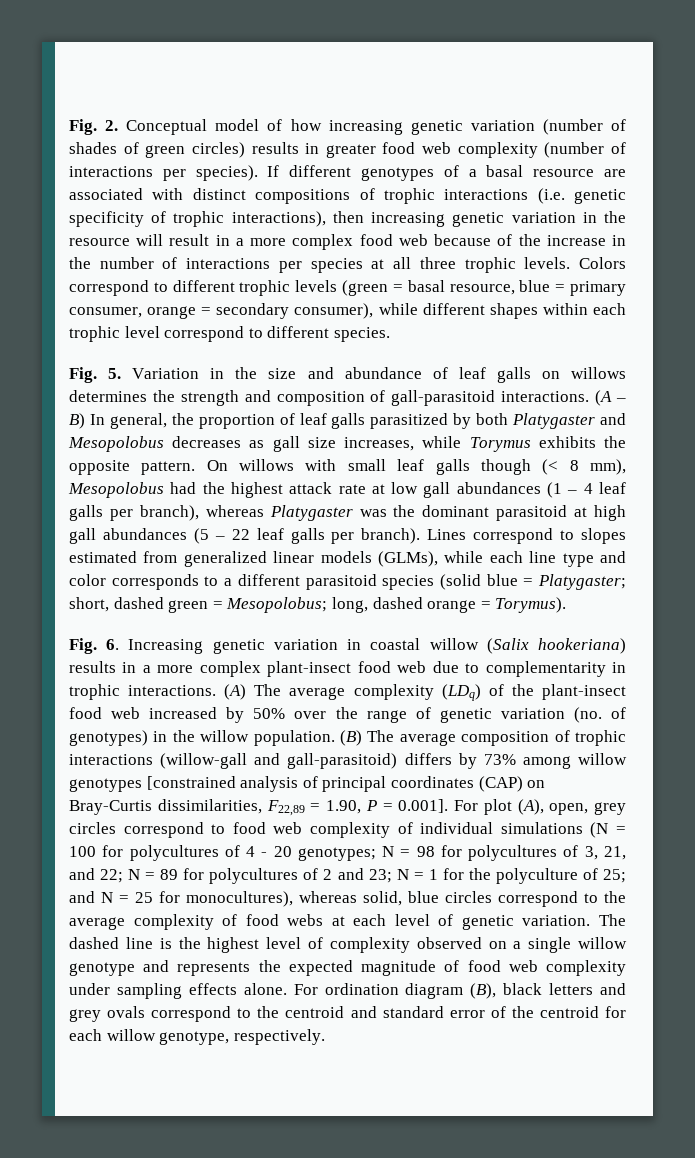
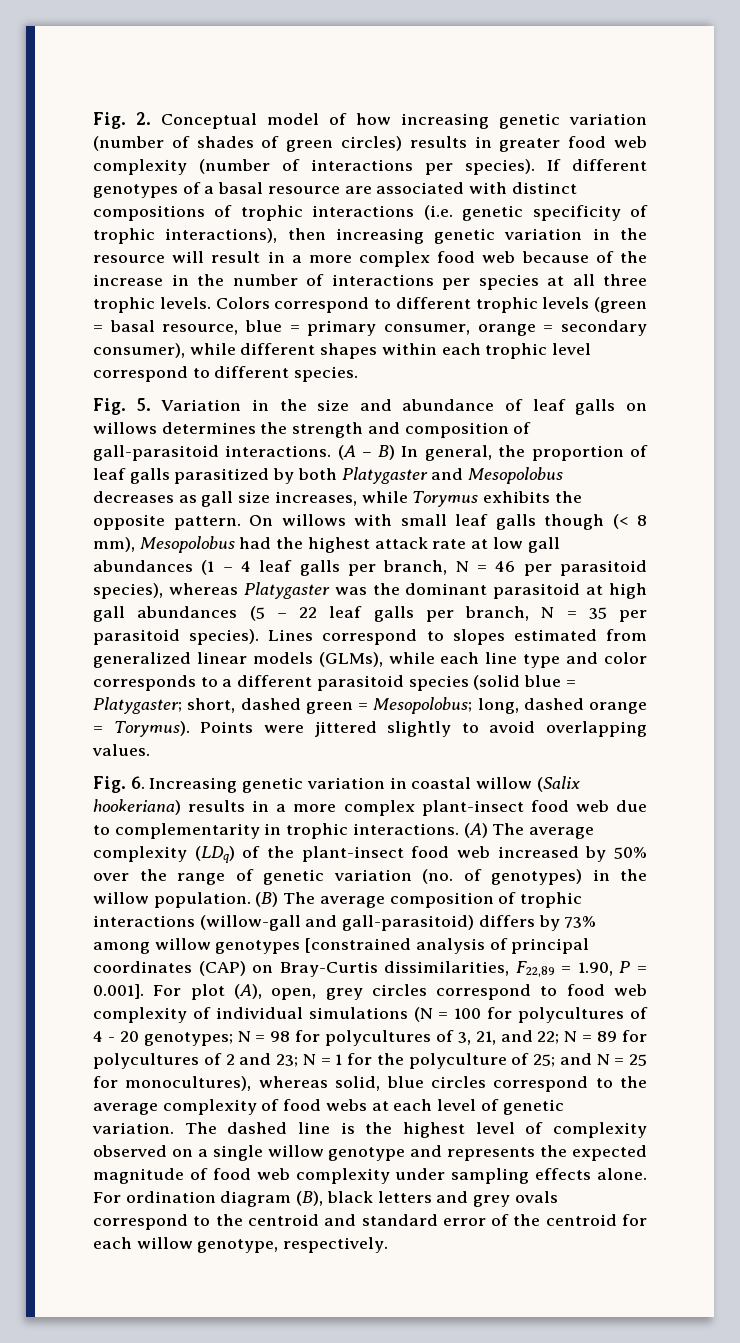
- On willows with small leaf galls though (< 8 mm), Mesopolobus had the highest attack rate at low gall abundances (1 – 4 leaf galls per branch), whereas Platygaster was the dominant parasitoid at high gall abundances (5 – 22 leaf galls per branch).
+ On willows with small leaf galls though (< 8 mm), Mesopolobus had the highest attack rate at low gall abundances (1 – 4 leaf galls per branch, N = 46 per parasitoid species), whereas Platygaster was the dominant parasitoid at high gall abundances (5 – 22 leaf galls per branch, N = 35 per parasitoid species).
+ Points were jittered slightly to avoid overlapping values.

